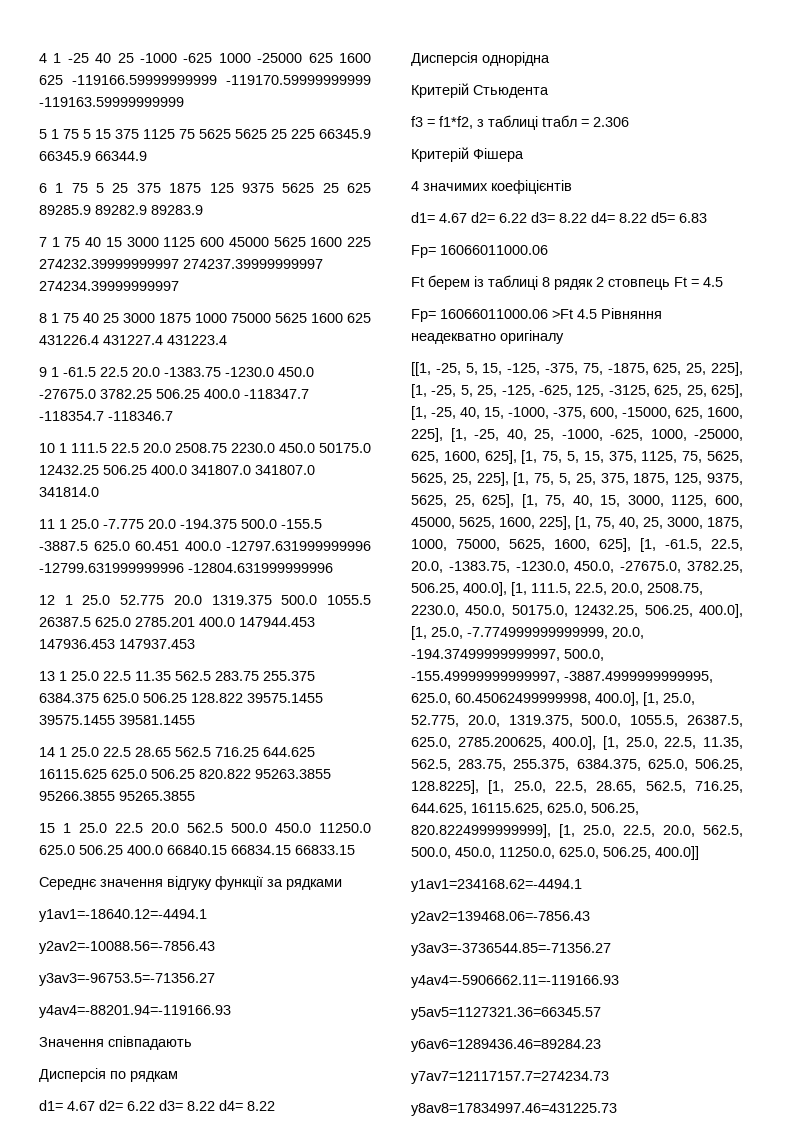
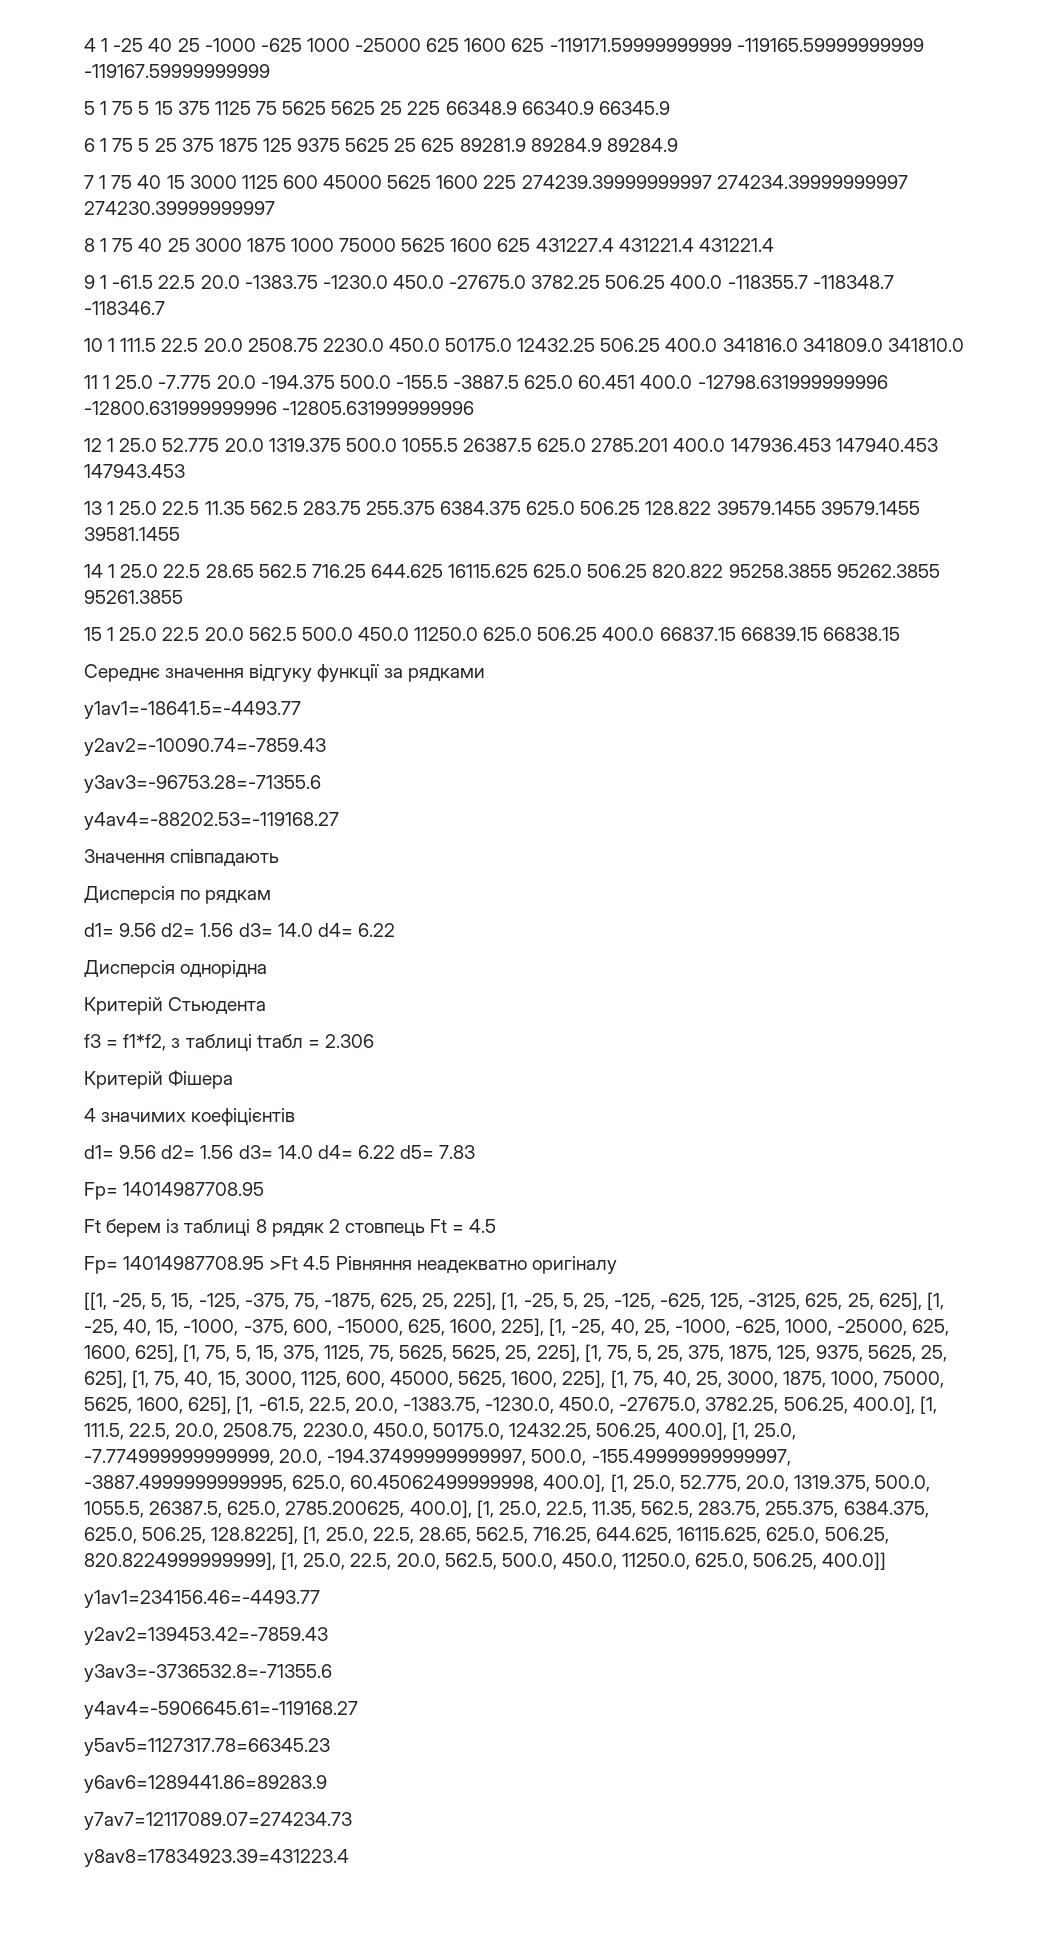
- 4 1 -25 40 25 -1000 -625 1000 -25000 625 1600 625 -119166.59999999999 -119170.59999999999 -119163.59999999999
+ 4 1 -25 40 25 -1000 -625 1000 -25000 625 1600 625 -119171.59999999999 -119165.59999999999 -119167.59999999999
- 5 1 75 5 15 375 1125 75 5625 5625 25 225 66345.9 66345.9 66344.9
+ 5 1 75 5 15 375 1125 75 5625 5625 25 225 66348.9 66340.9 66345.9
- 6 1 75 5 25 375 1875 125 9375 5625 25 625 89285.9 89282.9 89283.9
+ 6 1 75 5 25 375 1875 125 9375 5625 25 625 89281.9 89284.9 89284.9
- 7 1 75 40 15 3000 1125 600 45000 5625 1600 225 274232.39999999997 274237.39999999997 274234.39999999997
+ 7 1 75 40 15 3000 1125 600 45000 5625 1600 225 274239.39999999997 274234.39999999997 274230.39999999997
- 8 1 75 40 25 3000 1875 1000 75000 5625 1600 625 431226.4 431227.4 431223.4
+ 8 1 75 40 25 3000 1875 1000 75000 5625 1600 625 431227.4 431221.4 431221.4
- 9 1 -61.5 22.5 20.0 -1383.75 -1230.0 450.0 -27675.0 3782.25 506.25 400.0 -118347.7 -118354.7 -118346.7
+ 9 1 -61.5 22.5 20.0 -1383.75 -1230.0 450.0 -27675.0 3782.25 506.25 400.0 -118355.7 -118348.7 -118346.7
- 10 1 111.5 22.5 20.0 2508.75 2230.0 450.0 50175.0 12432.25 506.25 400.0 341807.0 341807.0 341814.0
+ 10 1 111.5 22.5 20.0 2508.75 2230.0 450.0 50175.0 12432.25 506.25 400.0 341816.0 341809.0 341810.0
- 11 1 25.0 -7.775 20.0 -194.375 500.0 -155.5 -3887.5 625.0 60.451 400.0 -12797.631999999996 -12799.631999999996 -12804.631999999996
+ 11 1 25.0 -7.775 20.0 -194.375 500.0 -155.5 -3887.5 625.0 60.451 400.0 -12798.631999999996 -12800.631999999996 -12805.631999999996
- 12 1 25.0 52.775 20.0 1319.375 500.0 1055.5 26387.5 625.0 2785.201 400.0 147944.453 147936.453 147937.453
+ 12 1 25.0 52.775 20.0 1319.375 500.0 1055.5 26387.5 625.0 2785.201 400.0 147936.453 147940.453 147943.453
- 13 1 25.0 22.5 11.35 562.5 283.75 255.375 6384.375 625.0 506.25 128.822 39575.1455 39575.1455 39581.1455
+ 13 1 25.0 22.5 11.35 562.5 283.75 255.375 6384.375 625.0 506.25 128.822 39579.1455 39579.1455 39581.1455
- 14 1 25.0 22.5 28.65 562.5 716.25 644.625 16115.625 625.0 506.25 820.822 95263.3855 95266.3855 95265.3855
+ 14 1 25.0 22.5 28.65 562.5 716.25 644.625 16115.625 625.0 506.25 820.822 95258.3855 95262.3855 95261.3855
- 15 1 25.0 22.5 20.0 562.5 500.0 450.0 11250.0 625.0 506.25 400.0 66840.15 66834.15 66833.15
+ 15 1 25.0 22.5 20.0 562.5 500.0 450.0 11250.0 625.0 506.25 400.0 66837.15 66839.15 66838.15
- y1av1=-18640.12=-4494.1
- y2av2=-10088.56=-7856.43
- y3av3=-96753.5=-71356.27
- y4av4=-88201.94=-119166.93
+ y1av1=-18641.5=-4493.77
+ y2av2=-10090.74=-7859.43
+ y3av3=-96753.28=-71355.6
+ y4av4=-88202.53=-119168.27
  Дисперсія по рядкам
- d1= 4.67 d2= 6.22 d3= 8.22 d4= 8.22
+ d1= 9.56 d2= 1.56 d3= 14.0 d4= 6.22
- d1= 4.67 d2= 6.22 d3= 8.22 d4= 8.22 d5= 6.83
- Fp= 16066011000.06
+ d1= 9.56 d2= 1.56 d3= 14.0 d4= 6.22 d5= 7.83
+ Fp= 14014987708.95
- Fp= 16066011000.06 >Ft 4.5 Рівняння неадекватно оригіналу
+ Fp= 14014987708.95 >Ft 4.5 Рівняння неадекватно оригіналу
- y1av1=234168.62=-4494.1
- y2av2=139468.06=-7856.43
- y3av3=-3736544.85=-71356.27
- y4av4=-5906662.11=-119166.93
- y5av5=1127321.36=66345.57
- y6av6=1289436.46=89284.23
- y7av7=12117157.7=274234.73
- y8av8=17834997.46=431225.73
+ y1av1=234156.46=-4493.77
+ y2av2=139453.42=-7859.43
+ y3av3=-3736532.8=-71355.6
+ y4av4=-5906645.61=-119168.27
+ y5av5=1127317.78=66345.23
+ y6av6=1289441.86=89283.9
+ y7av7=12117089.07=274234.73
+ y8av8=17834923.39=431223.4

